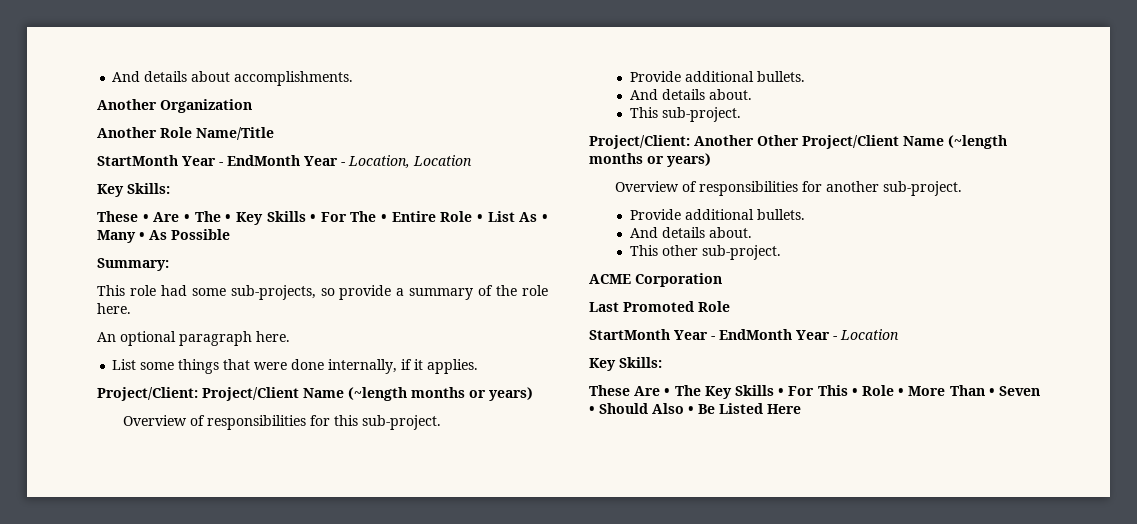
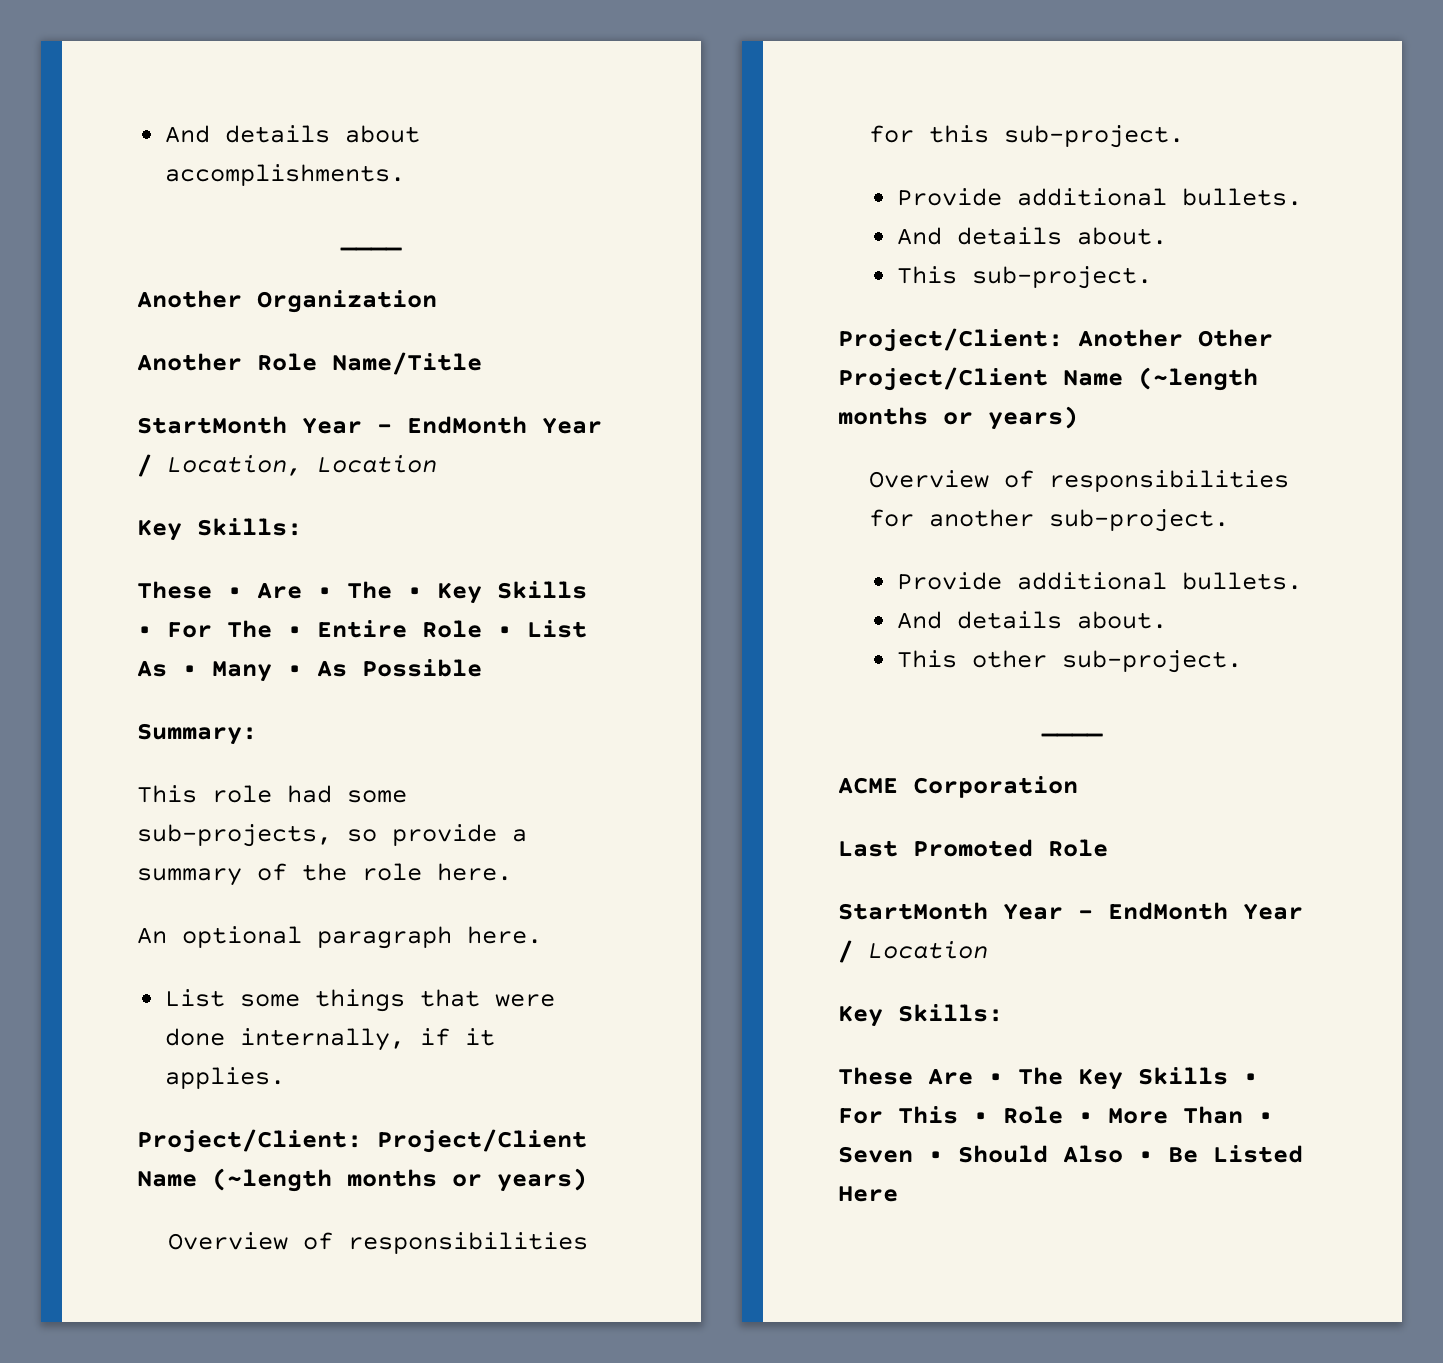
  And details about accomplishments.
+ ____
- StartMonth Year - EndMonth Year - Location, Location
+ StartMonth Year - EndMonth Year / Location, Location
  This other sub-project.
+ ____
- StartMonth Year - EndMonth Year - Location
+ StartMonth Year - EndMonth Year / Location

